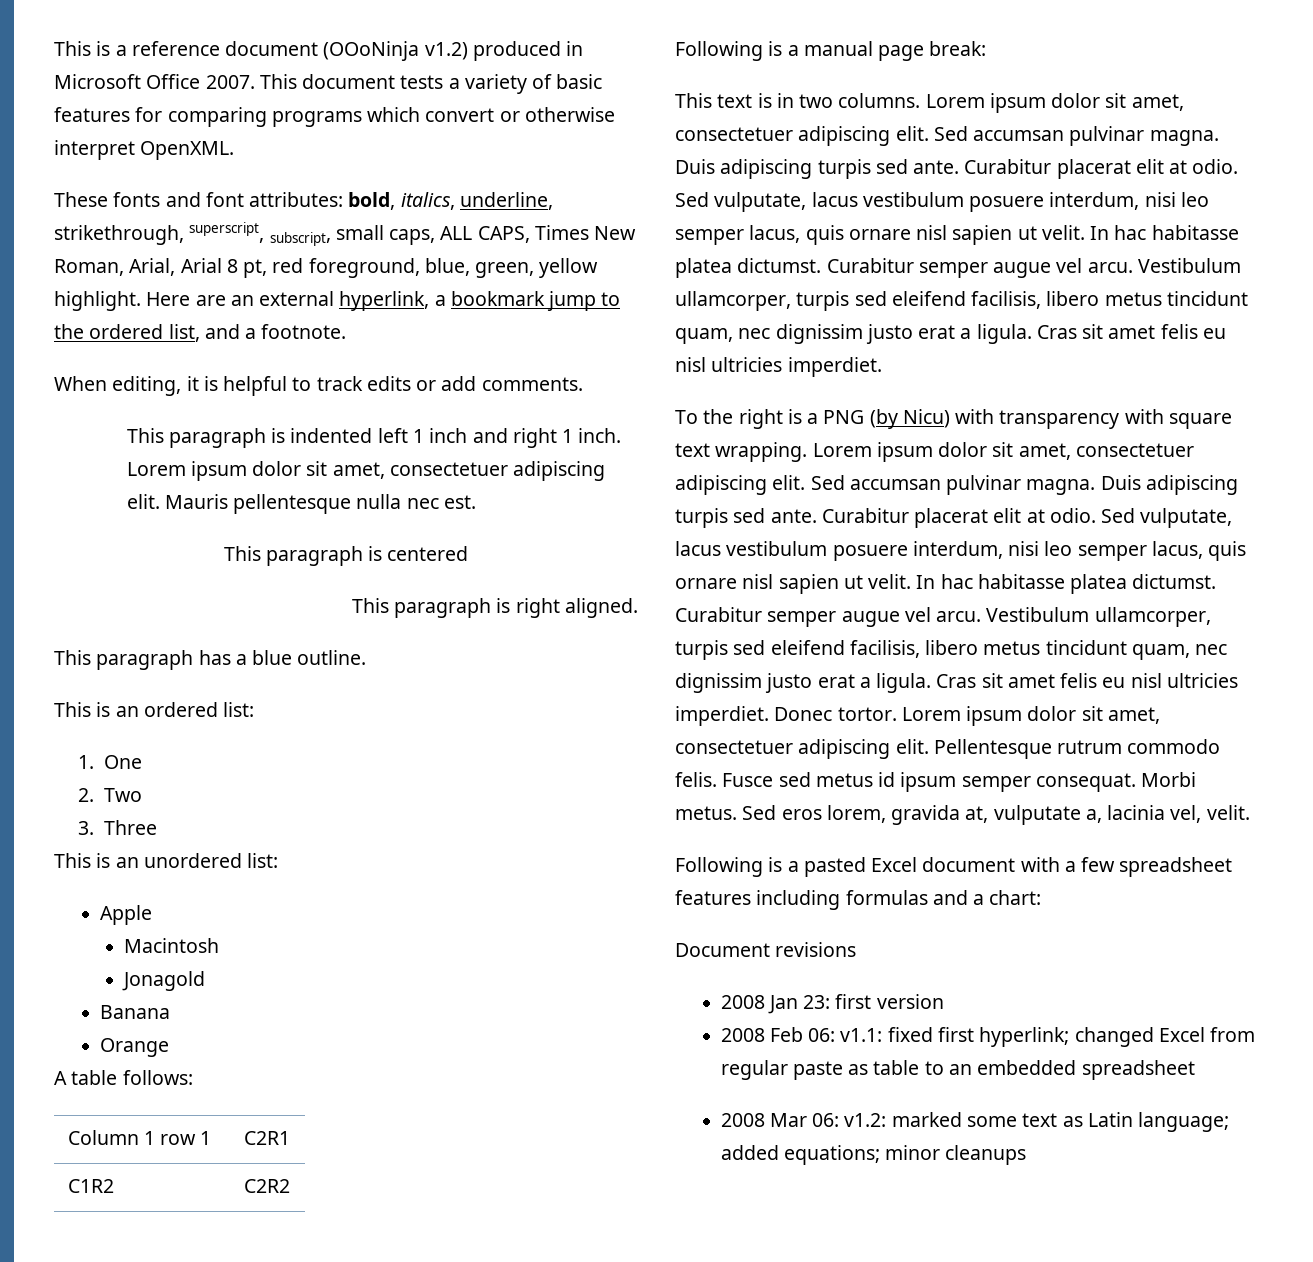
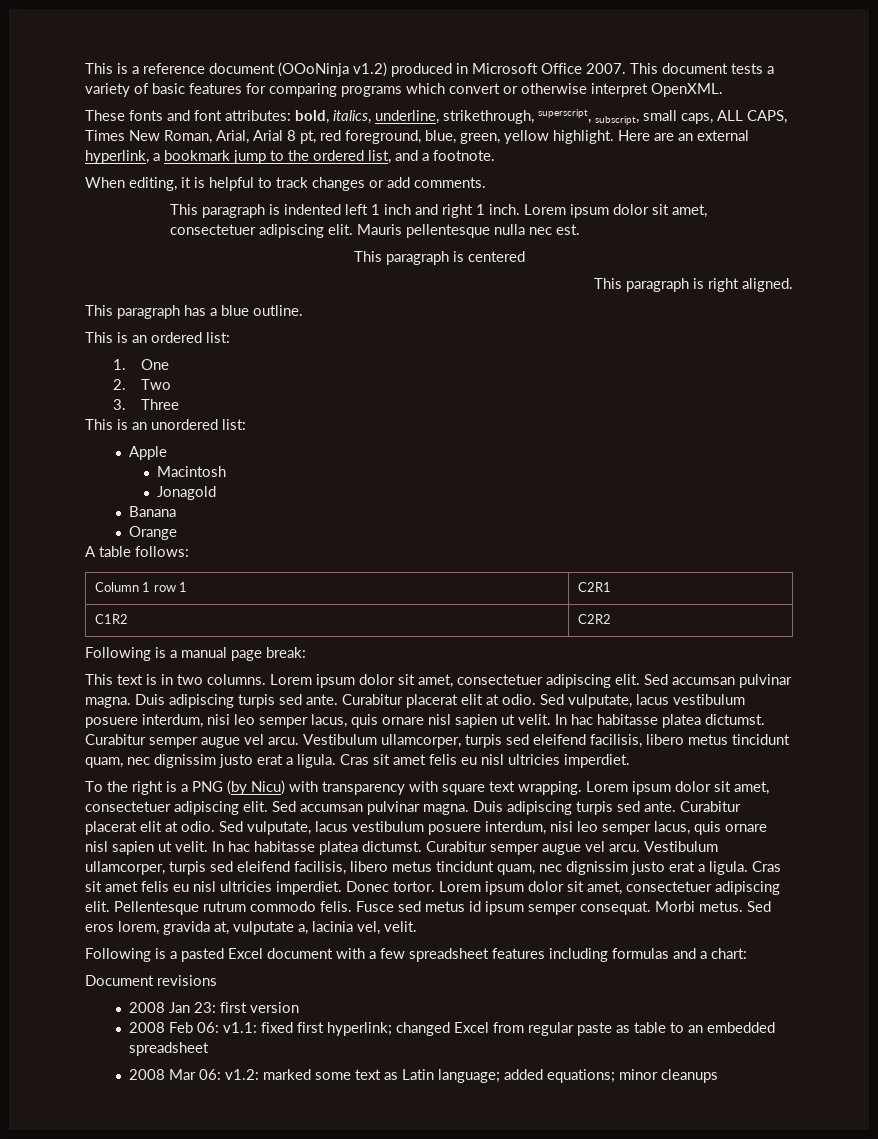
- When editing, it is helpful to track edits or add comments.
+ When editing, it is helpful to track changes or add comments.

